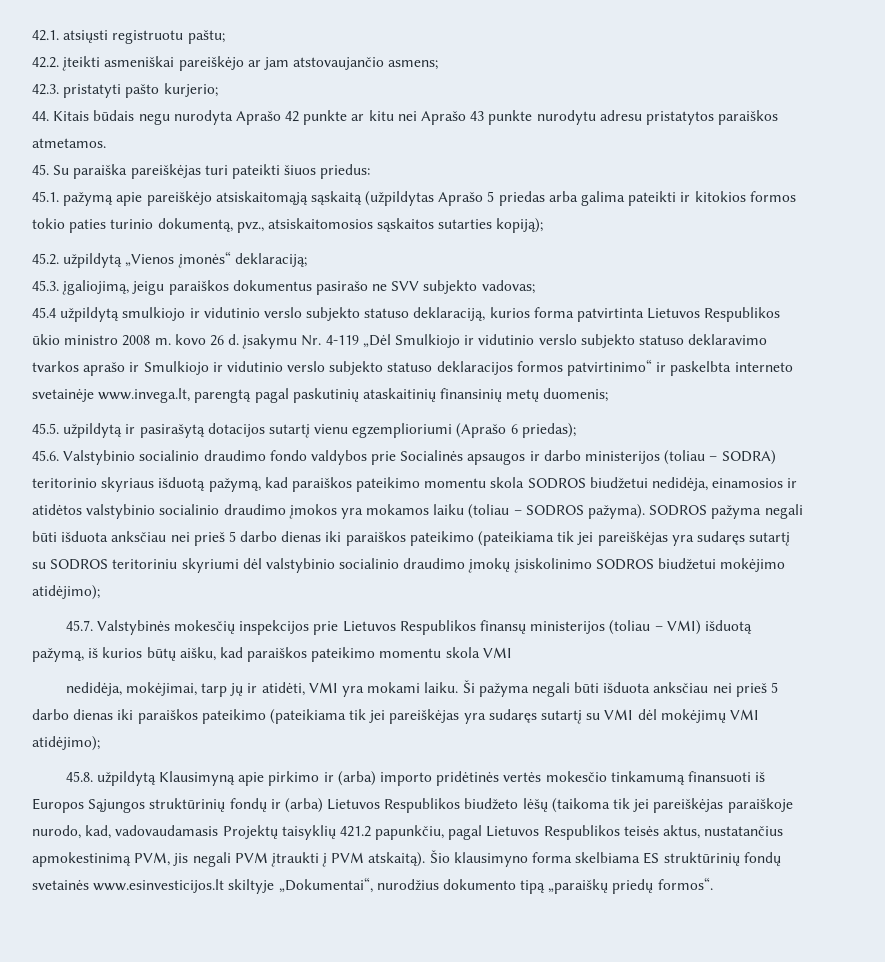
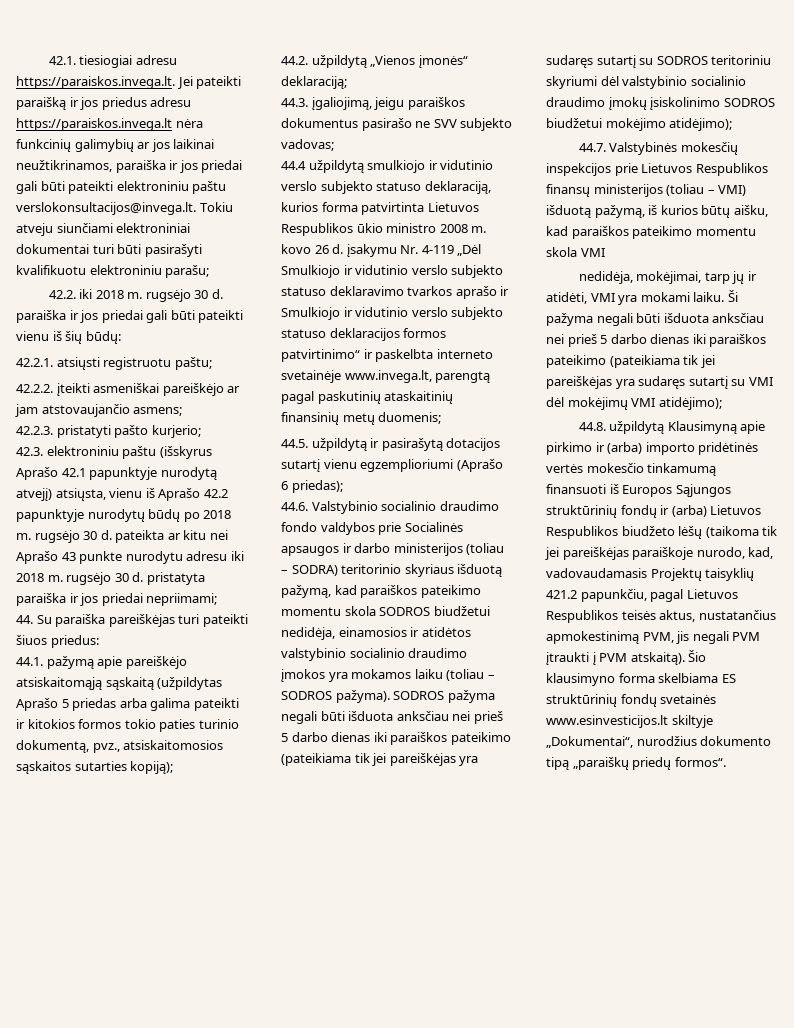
- 42.1. atsiųsti registruotu paštu;
+ 42.1. tiesiogiai adresu https://paraiskos.invega.lt. Jei pateikti paraišką ir jos priedus adresu https://paraiskos.invega.lt nėra funkcinių galimybių ar jos laikinai neužtikrinamos, paraiška ir jos priedai gali būti pateikti elektroniniu paštu verslokonsultacijos@invega.lt. Tokiu atveju siunčiami elektroniniai dokumentai turi būti pasirašyti kvalifikuotu elektroniniu parašu;
+ 42.2. iki 2018 m. rugsėjo 30 d. paraiška ir jos priedai gali būti pateikti vienu iš šių būdų:
+ 42.2.1. atsiųsti registruotu paštu;
- 42.2. įteikti asmeniškai pareiškėjo ar jam atstovaujančio asmens;
+ 42.2.2. įteikti asmeniškai pareiškėjo ar jam atstovaujančio asmens;
- 42.3. pristatyti pašto kurjerio;
+ 42.2.3. pristatyti pašto kurjerio;
- 44. Kitais būdais negu nurodyta Aprašo 42 punkte ar kitu nei Aprašo 43 punkte nurodytu adresu pristatytos paraiškos atmetamos.
- 45. Su paraiška pareiškėjas turi pateikti šiuos priedus:
+ 42.3. elektroniniu paštu (išskyrus Aprašo 42.1 papunktyje nurodytą atvejį) atsiųsta, vienu iš Aprašo 42.2 papunktyje nurodytų būdų po 2018 m. rugsėjo 30 d. pateikta ar kitu nei Aprašo 43 punkte nurodytu adresu iki 2018 m. rugsėjo 30 d. pristatyta paraiška ir jos priedai nepriimami;
+ 44. Su paraiška pareiškėjas turi pateikti šiuos priedus:
- 45.1. pažymą apie pareiškėjo atsiskaitomąją sąskaitą (užpildytas Aprašo 5 priedas arba galima pateikti ir kitokios formos tokio paties turinio dokumentą, pvz., atsiskaitomosios sąskaitos sutarties kopiją);
+ 44.1. pažymą apie pareiškėjo atsiskaitomąją sąskaitą (užpildytas Aprašo 5 priedas arba galima pateikti ir kitokios formos tokio paties turinio dokumentą, pvz., atsiskaitomosios sąskaitos sutarties kopiją);
- 45.2. užpildytą „Vienos įmonės“ deklaraciją;
+ 44.2. užpildytą „Vienos įmonės“ deklaraciją;
- 45.3. įgaliojimą, jeigu paraiškos dokumentus pasirašo ne SVV subjekto vadovas;
+ 44.3. įgaliojimą, jeigu paraiškos dokumentus pasirašo ne SVV subjekto vadovas;
- 45.4 užpildytą smulkiojo ir vidutinio verslo subjekto statuso deklaraciją, kurios forma patvirtinta Lietuvos Respublikos ūkio ministro 2008 m. kovo 26 d. įsakymu Nr. 4-119 „Dėl Smulkiojo ir vidutinio verslo subjekto statuso deklaravimo tvarkos aprašo ir Smulkiojo ir vidutinio verslo subjekto statuso deklaracijos formos patvirtinimo“ ir paskelbta interneto svetainėje www.invega.lt, parengtą pagal paskutinių ataskaitinių finansinių metų duomenis;
+ 44.4 užpildytą smulkiojo ir vidutinio verslo subjekto statuso deklaraciją, kurios forma patvirtinta Lietuvos Respublikos ūkio ministro 2008 m. kovo 26 d. įsakymu Nr. 4-119 „Dėl Smulkiojo ir vidutinio verslo subjekto statuso deklaravimo tvarkos aprašo ir Smulkiojo ir vidutinio verslo subjekto statuso deklaracijos formos patvirtinimo“ ir paskelbta interneto svetainėje www.invega.lt, parengtą pagal paskutinių ataskaitinių finansinių metų duomenis;
- 45.5. užpildytą ir pasirašytą dotacijos sutartį vienu egzemplioriumi (Aprašo 6 priedas);
+ 44.5. užpildytą ir pasirašytą dotacijos sutartį vienu egzemplioriumi (Aprašo 6 priedas);
- 45.6. Valstybinio socialinio draudimo fondo valdybos prie Socialinės apsaugos ir darbo ministerijos (toliau – SODRA) teritorinio skyriaus išduotą pažymą, kad paraiškos pateikimo momentu skola SODROS biudžetui nedidėja, einamosios ir atidėtos valstybinio socialinio draudimo įmokos yra mokamos laiku (toliau – SODROS pažyma).
+ 44.6. Valstybinio socialinio draudimo fondo valdybos prie Socialinės apsaugos ir darbo ministerijos (toliau – SODRA) teritorinio skyriaus išduotą pažymą, kad paraiškos pateikimo momentu skola SODROS biudžetui nedidėja, einamosios ir atidėtos valstybinio socialinio draudimo įmokos yra mokamos laiku (toliau – SODROS pažyma).
- 45.7. Valstybinės mokesčių inspekcijos prie Lietuvos Respublikos finansų ministerijos (toliau – VMI) išduotą pažymą, iš kurios būtų aišku, kad paraiškos pateikimo momentu skola VMI
+ 44.7. Valstybinės mokesčių inspekcijos prie Lietuvos Respublikos finansų ministerijos (toliau – VMI) išduotą pažymą, iš kurios būtų aišku, kad paraiškos pateikimo momentu skola VMI
- 45.8. užpildytą Klausimyną apie pirkimo ir (arba) importo pridėtinės vertės mokesčio tinkamumą finansuoti iš Europos Sąjungos struktūrinių fondų ir (arba) Lietuvos Respublikos biudžeto lėšų (taikoma tik jei pareiškėjas paraiškoje nurodo, kad, vadovaudamasis Projektų taisyklių 421.2 papunkčiu, pagal Lietuvos Respublikos teisės aktus, nustatančius apmokestinimą PVM, jis negali PVM įtraukti į PVM atskaitą).
+ 44.8. užpildytą Klausimyną apie pirkimo ir (arba) importo pridėtinės vertės mokesčio tinkamumą finansuoti iš Europos Sąjungos struktūrinių fondų ir (arba) Lietuvos Respublikos biudžeto lėšų (taikoma tik jei pareiškėjas paraiškoje nurodo, kad, vadovaudamasis Projektų taisyklių 421.2 papunkčiu, pagal Lietuvos Respublikos teisės aktus, nustatančius apmokestinimą PVM, jis negali PVM įtraukti į PVM atskaitą).

